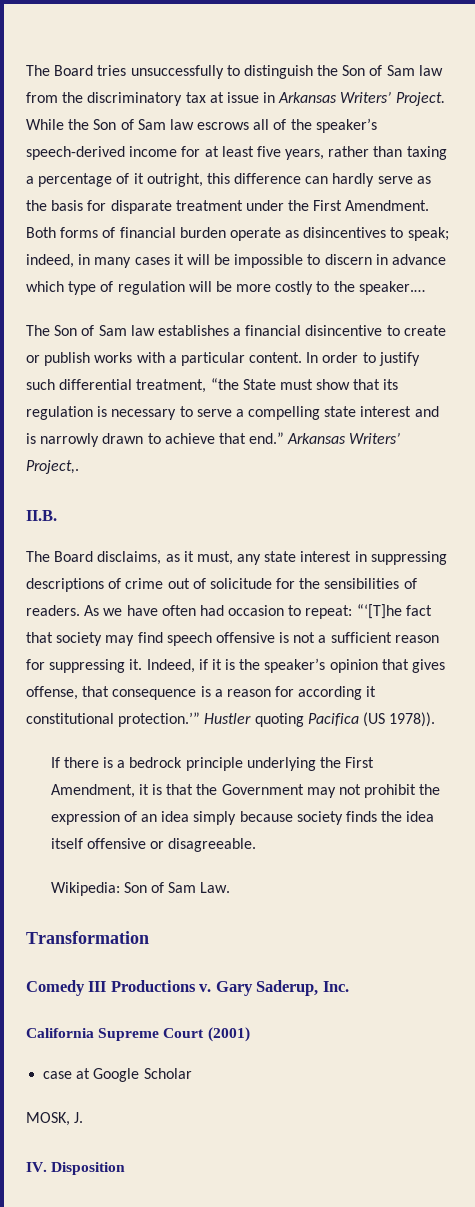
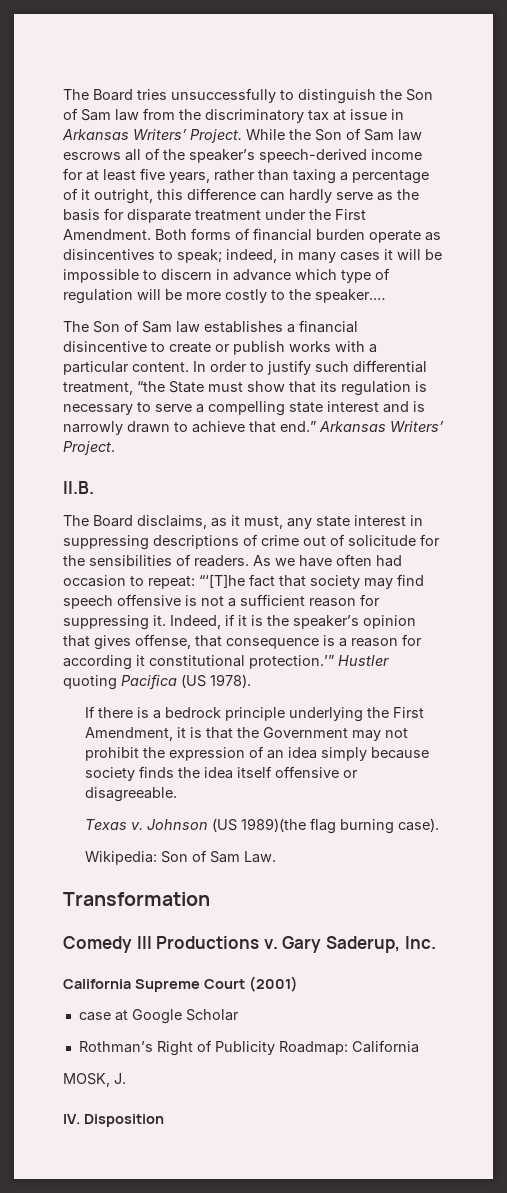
- In order to justify such differential treatment, “the State must show that its regulation is necessary to serve a compelling state interest and is narrowly drawn to achieve that end.” Arkansas Writers’ Project,.
+ In order to justify such differential treatment, “the State must show that its regulation is necessary to serve a compelling state interest and is narrowly drawn to achieve that end.” Arkansas Writers’ Project.
- Hustler quoting Pacifica (US 1978)).
+ Hustler quoting Pacifica (US 1978).
+ Texas v. Johnson (US 1989)(the flag burning case).
+ Rothman’s Right of Publicity Roadmap: California

